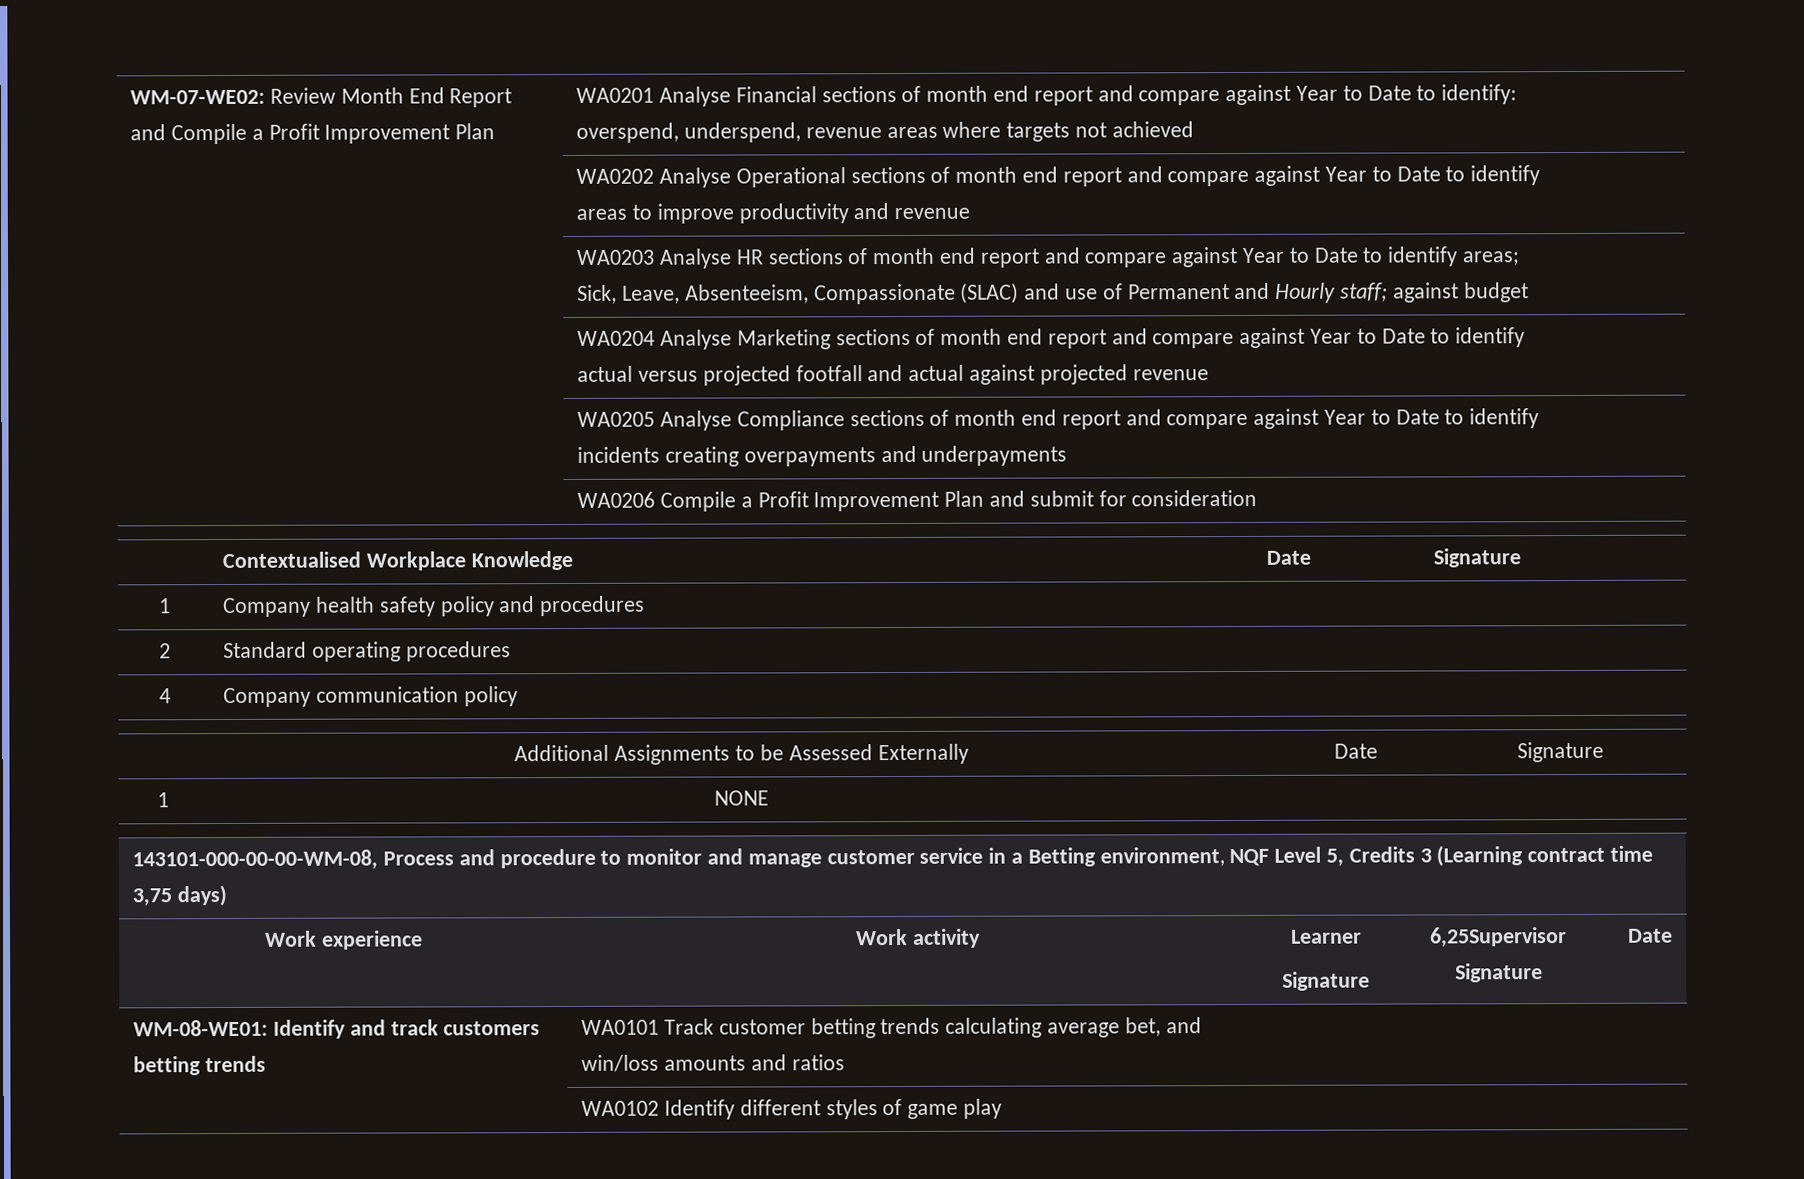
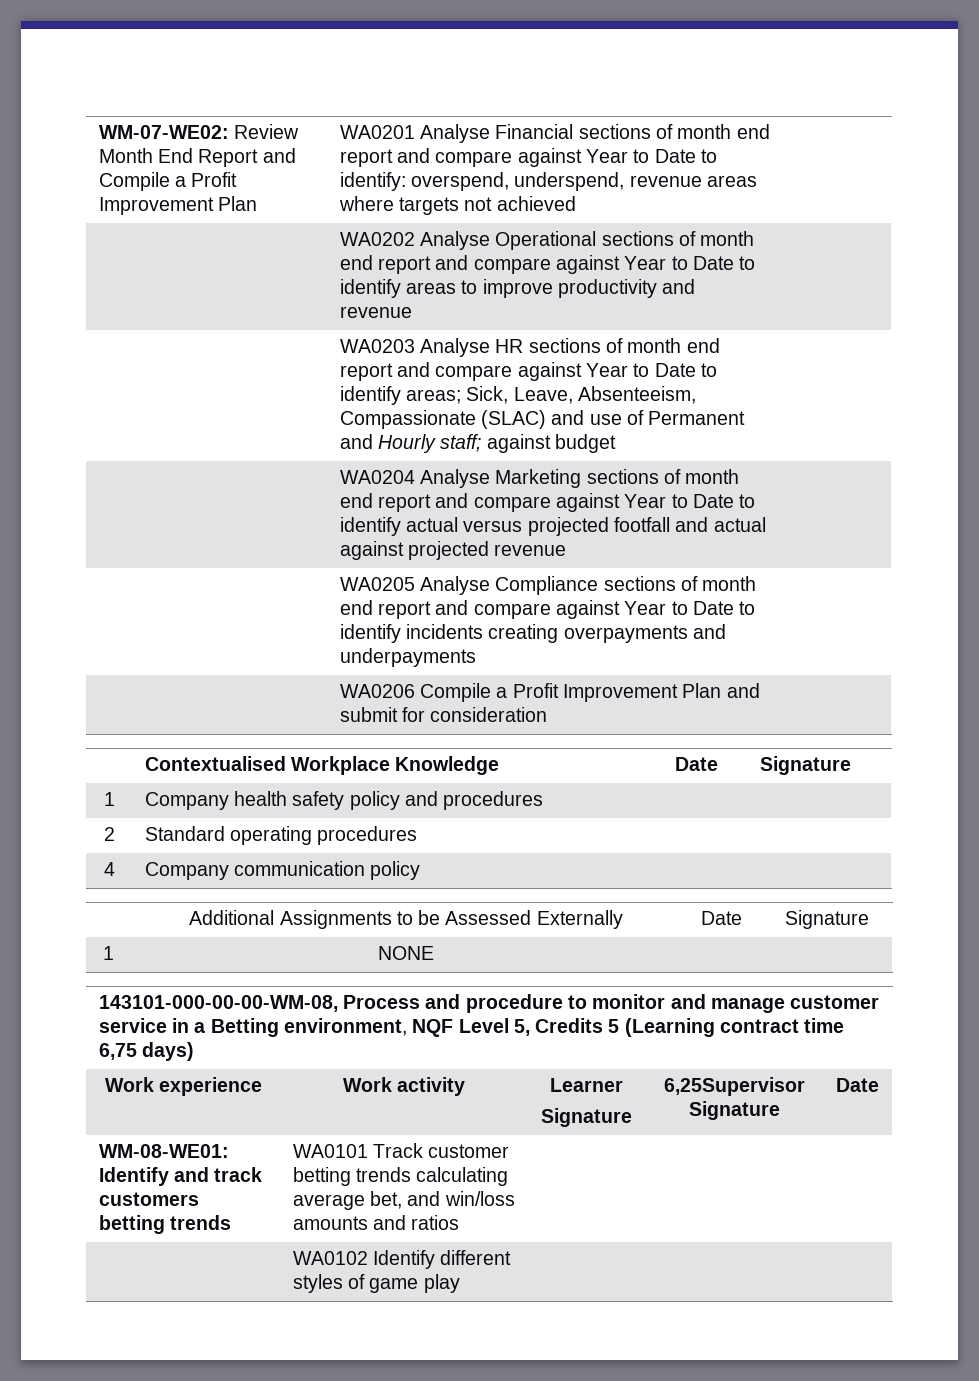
- 143101-000-00-00-WM-08, Process and procedure to monitor and manage customer service in a Betting environment, NQF Level 5, Credits 3 (Learning contract time 3,75 days)
+ 143101-000-00-00-WM-08, Process and procedure to monitor and manage customer service in a Betting environment, NQF Level 5, Credits 5 (Learning contract time 6,75 days)

